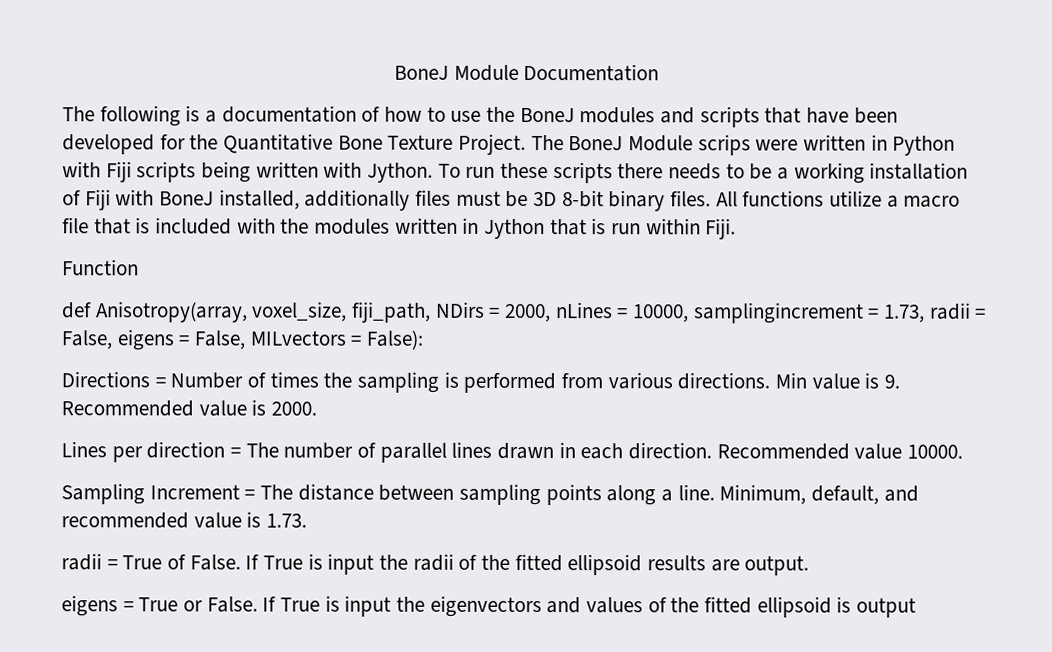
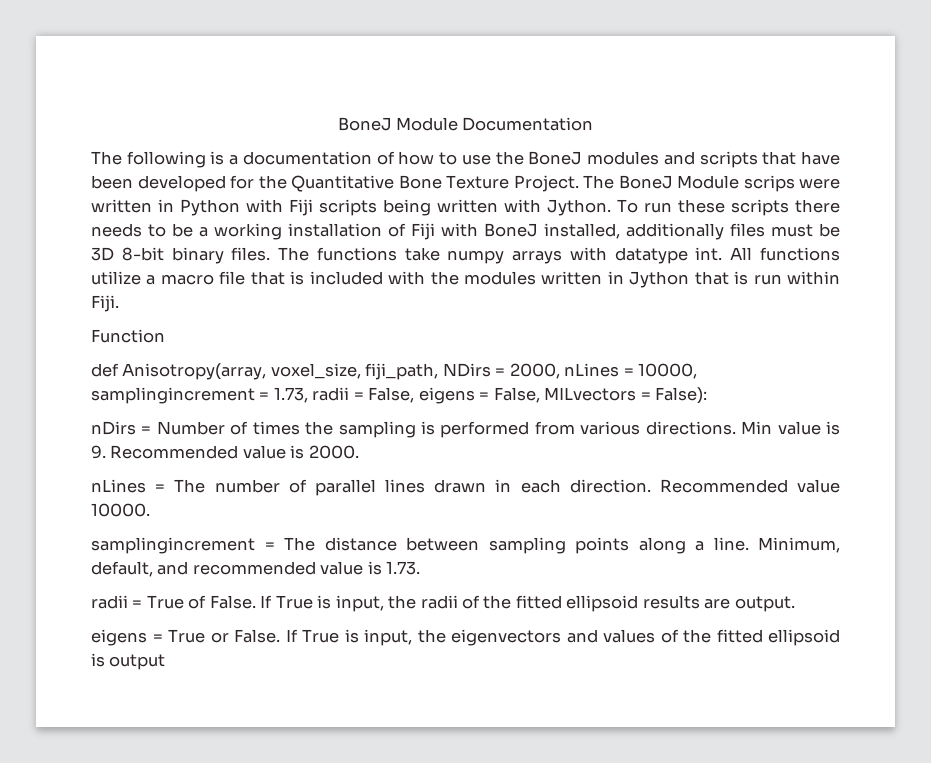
+ The functions take numpy arrays with datatype int.
- Directions = Number of times the sampling is performed from various directions.
+ nDirs = Number of times the sampling is performed from various directions.
- Lines per direction = The number of parallel lines drawn in each direction.
+ nLines = The number of parallel lines drawn in each direction.
- Sampling Increment = The distance between sampling points along a line.
+ samplingincrement = The distance between sampling points along a line.
- If True is input the radii of the fitted ellipsoid results are output.
+ If True is input, the radii of the fitted ellipsoid results are output.
- If True is input the eigenvectors and values of the fitted ellipsoid is output
+ If True is input, the eigenvectors and values of the fitted ellipsoid is output

